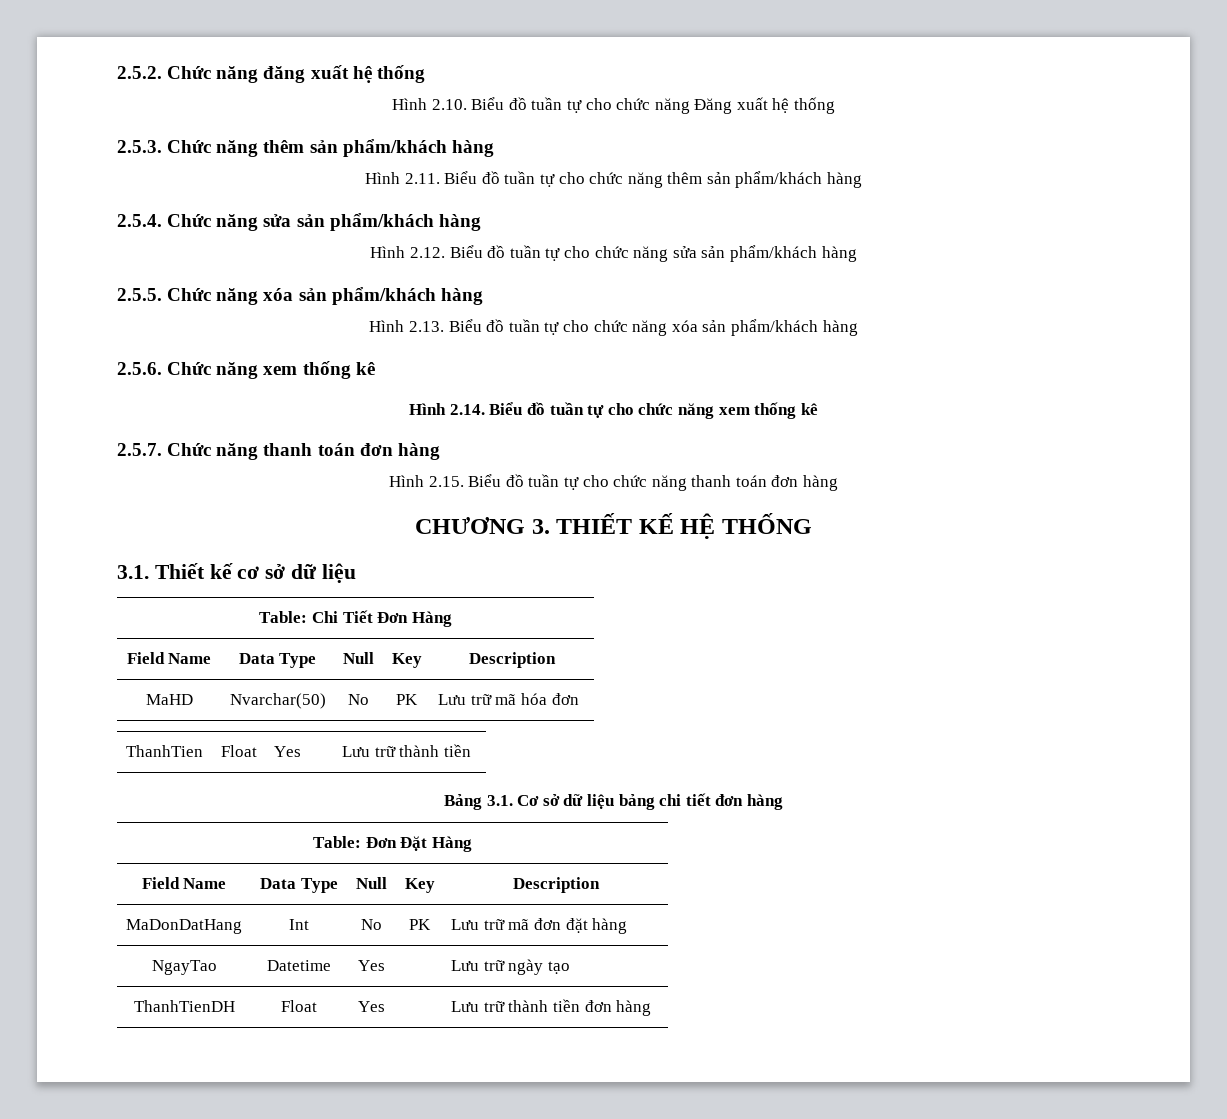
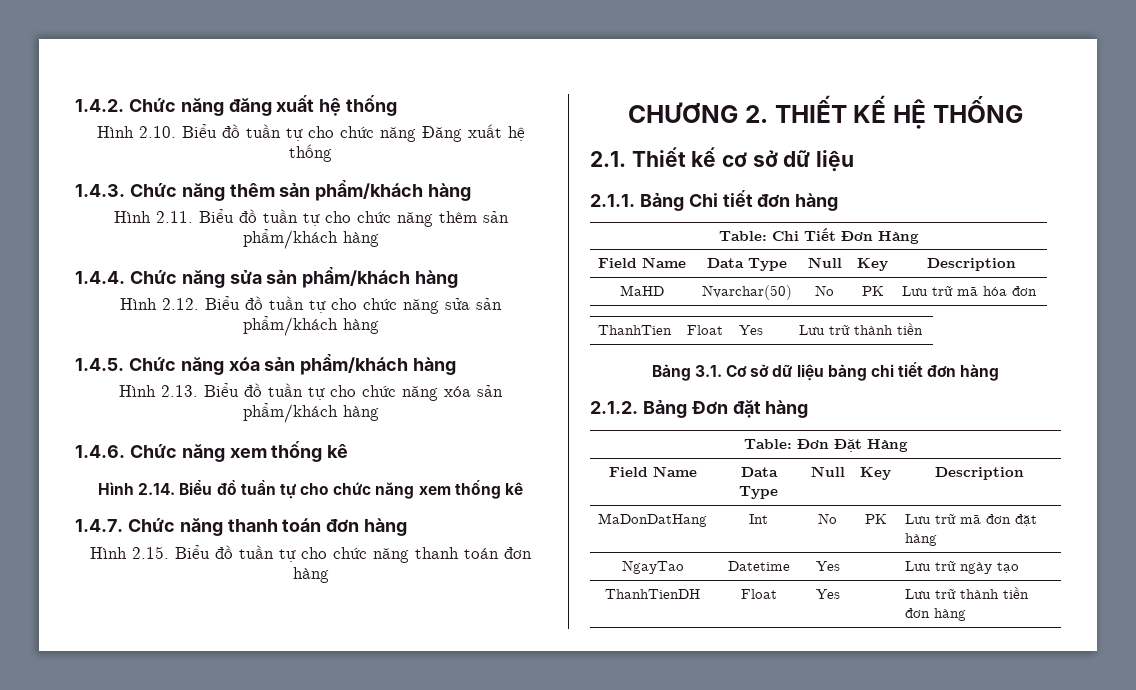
- 2.5.2. Chức năng đăng xuất hệ thống
+ 1.4.2. Chức năng đăng xuất hệ thống
- 2.5.3. Chức năng thêm sản phẩm/khách hàng
+ 1.4.3. Chức năng thêm sản phẩm/khách hàng
- 2.5.4. Chức năng sửa sản phẩm/khách hàng
+ 1.4.4. Chức năng sửa sản phẩm/khách hàng
- 2.5.5. Chức năng xóa sản phẩm/khách hàng
+ 1.4.5. Chức năng xóa sản phẩm/khách hàng
- 2.5.6. Chức năng xem thống kê
+ 1.4.6. Chức năng xem thống kê
- 2.5.7. Chức năng thanh toán đơn hàng
+ 1.4.7. Chức năng thanh toán đơn hàng
- CHƯƠNG 3. THIẾT KẾ HỆ THỐNG
+ CHƯƠNG 2. THIẾT KẾ HỆ THỐNG
- 3.1. Thiết kế cơ sở dữ liệu
+ 2.1. Thiết kế cơ sở dữ liệu
+ 2.1.1. Bảng Chi tiết đơn hàng
+ 2.1.2. Bảng Đơn đặt hàng

